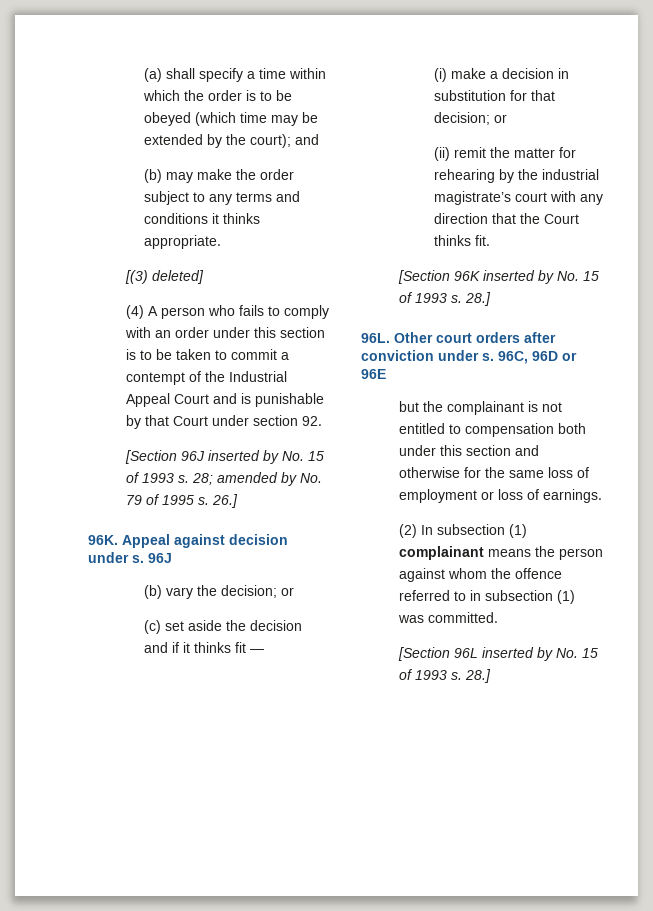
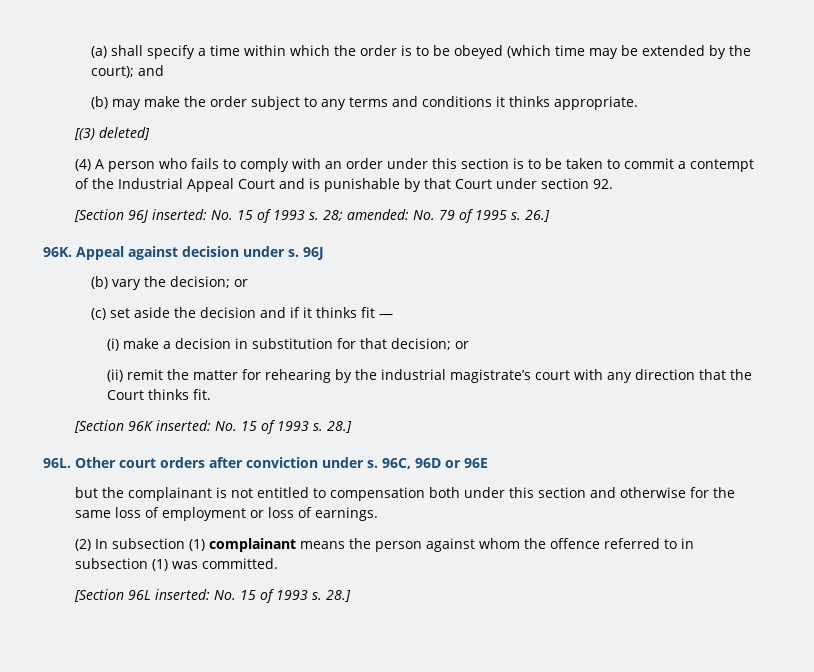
- [Section 96J inserted by No. 15 of 1993 s.
+ [Section 96J inserted: No. 15 of 1993 s.
- 28; amended by No. 79 of 1995 s.
+ 28; amended: No. 79 of 1995 s.
- [Section 96K inserted by No. 15 of 1993 s.
+ [Section 96K inserted: No. 15 of 1993 s.
- [Section 96L inserted by No. 15 of 1993 s.
+ [Section 96L inserted: No. 15 of 1993 s.

